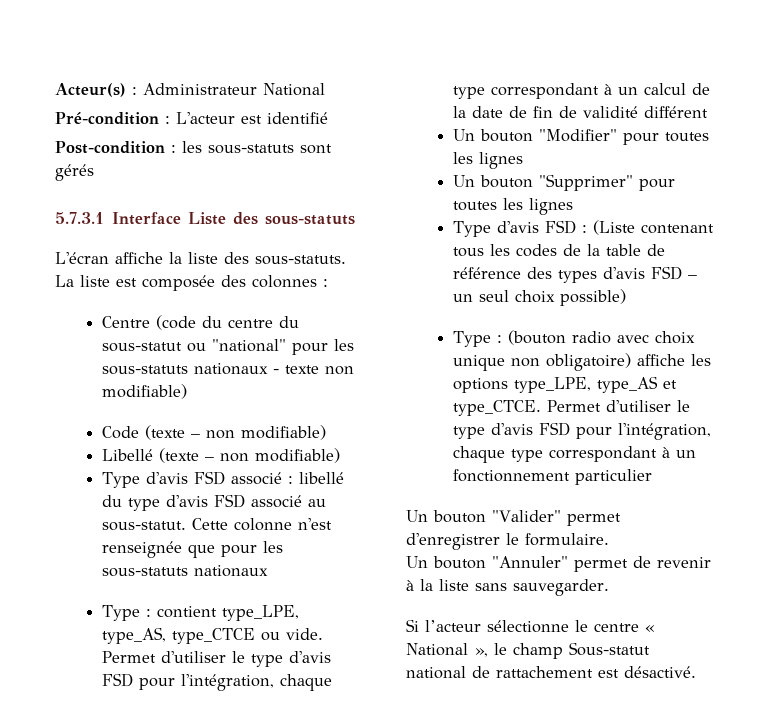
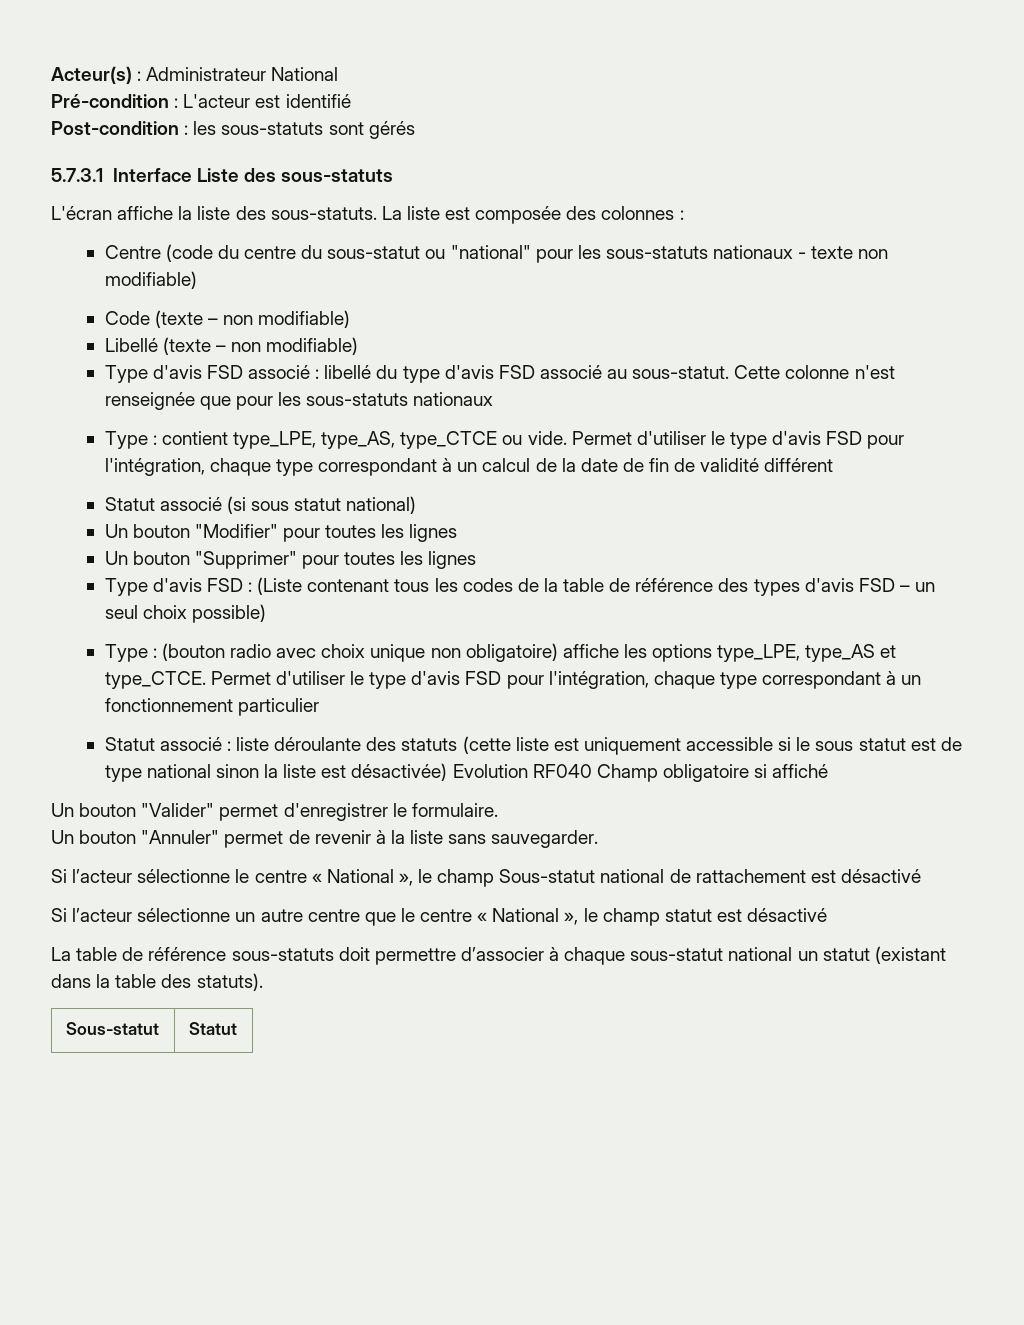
+ Statut associé (si sous statut national)
+ Statut associé : liste déroulante des statuts (cette liste est uniquement accessible si le sous statut est de type national sinon la liste est désactivée) Evolution RF040 Champ obligatoire si affiché
- Si l’acteur sélectionne le centre « National », le champ Sous-statut national de rattachement est désactivé.
+ Si l’acteur sélectionne le centre « National », le champ Sous-statut national de rattachement est désactivé
+ Si l’acteur sélectionne un autre centre que le centre « National », le champ statut est désactivé
+ La table de référence sous-statuts doit permettre d’associer à chaque sous-statut national un statut (existant dans la table des statuts).
+ Sous-statut | Statut

